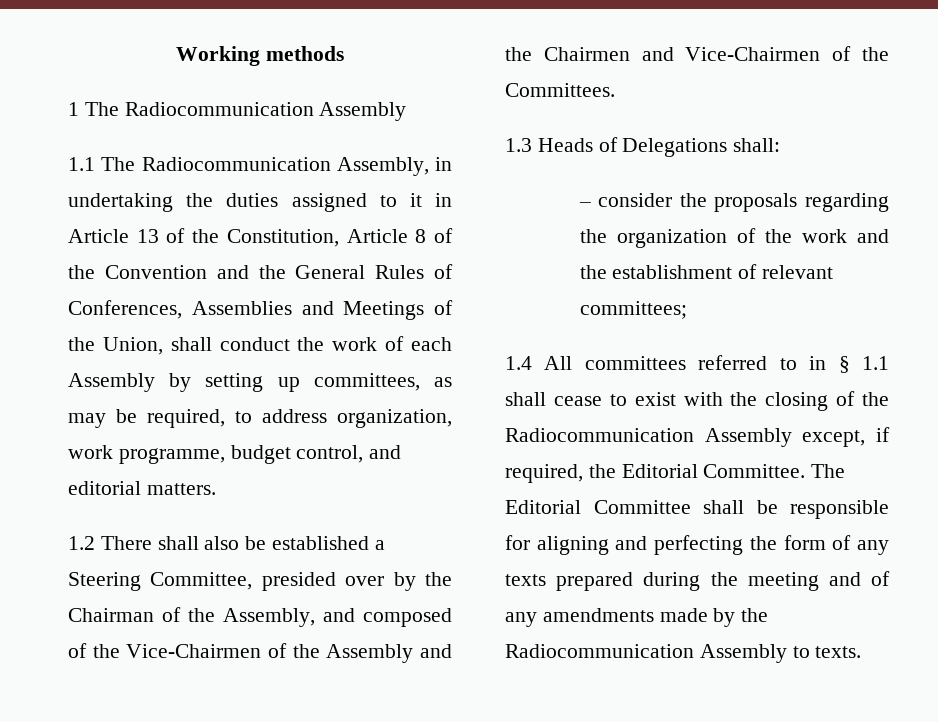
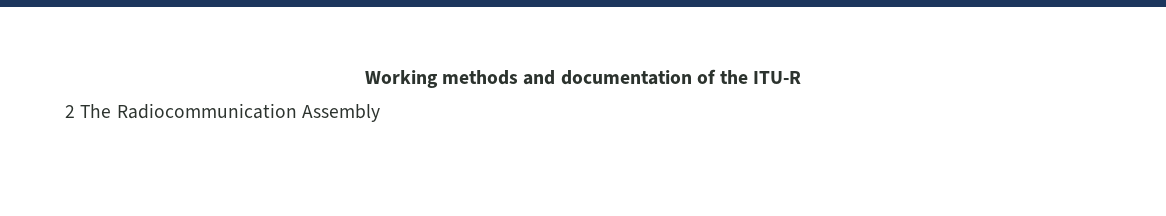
- Working methods
- 1 The Radiocommunication Assembly
- 1.1 The Radiocommunication Assembly, in undertaking the duties assigned to it in Article 13 of the Constitution, Article 8 of the Convention and the General Rules of Conferences, Assemblies and Meetings of the Union, shall conduct the work of each Assembly by setting up committees, as may be required, to address organization, work programme, budget control, and editorial matters.
- 1.2 There shall also be established a Steering Committee, presided over by the Chairman of the Assembly, and composed of the Vice-Chairmen of the Assembly and the Chairmen and Vice-Chairmen of the Committees.
- 1.3 Heads of Delegations shall:
- – consider the proposals regarding the organization of the work and the establishment of relevant committees;
- 1.4 All committees referred to in § 1.1 shall cease to exist with the closing of the Radiocommunication Assembly except, if required, the Editorial Committee. The Editorial Committee shall be responsible for aligning and perfecting the form of any texts prepared during the meeting and of any amendments made by the Radiocommunication Assembly to texts.
+ Working methods and documentation of the ITU-R
+ 2 The Radiocommunication Assembly

